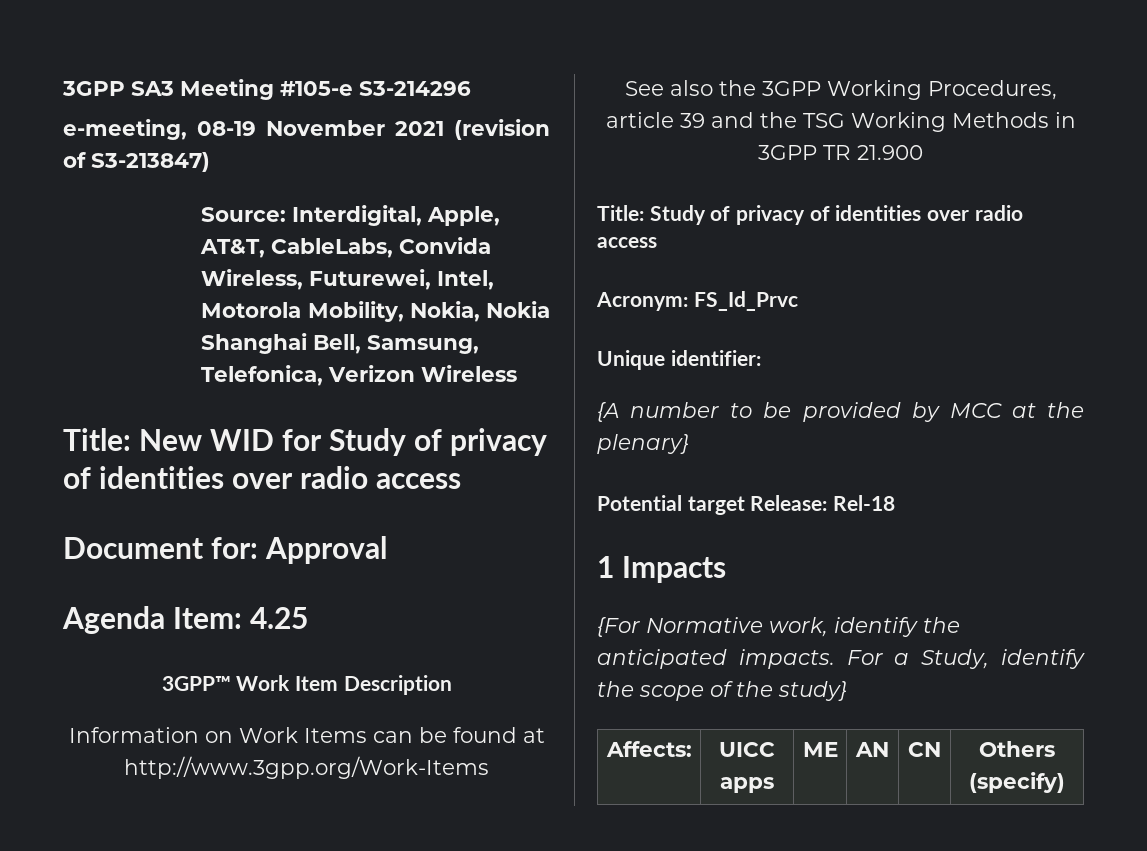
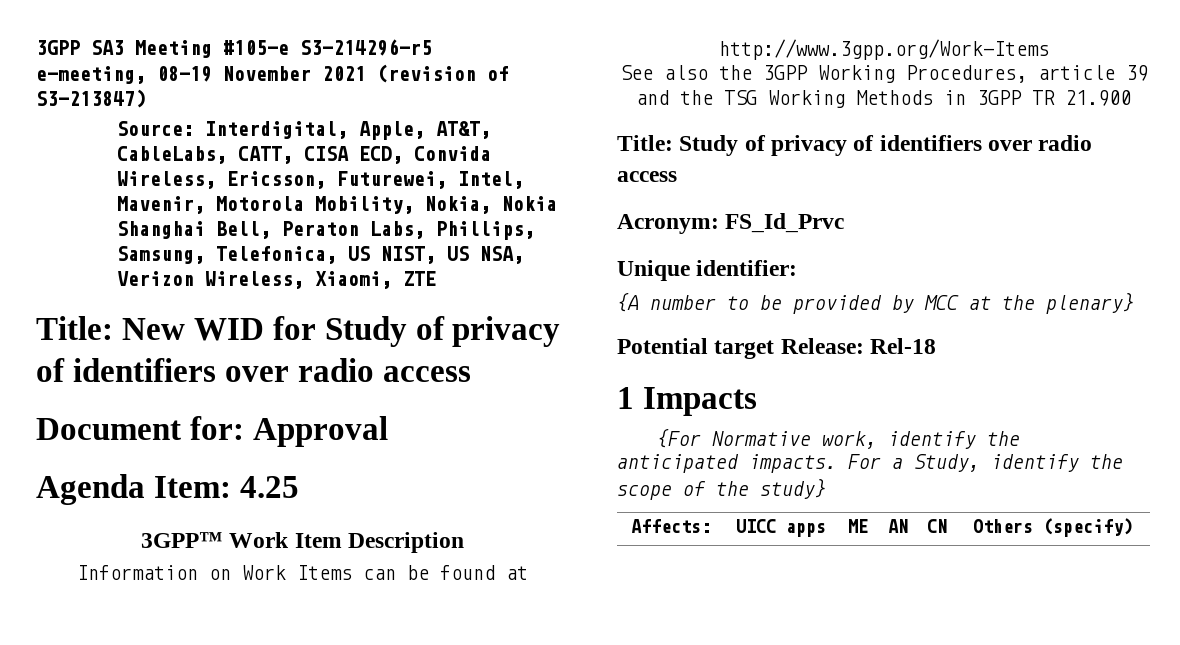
- 3GPP SA3 Meeting #105-e S3-214296
+ 3GPP SA3 Meeting #105-e S3-214296-r5
- Source: Interdigital, Apple, AT&T, CableLabs, Convida Wireless, Futurewei, Intel, Motorola Mobility, Nokia, Nokia Shanghai Bell, Samsung, Telefonica, Verizon Wireless
+ Source: Interdigital, Apple, AT&T, CableLabs, CATT, CISA ECD, Convida Wireless, Ericsson, Futurewei, Intel, Mavenir, Motorola Mobility, Nokia, Nokia Shanghai Bell, Peraton Labs, Phillips, Samsung, Telefonica, US NIST, US NSA, Verizon Wireless, Xiaomi, ZTE
- Title: New WID for Study of privacy of identities over radio access
+ Title: New WID for Study of privacy of identifiers over radio access
- Title: Study of privacy of identities over radio access
+ Title: Study of privacy of identifiers over radio access

